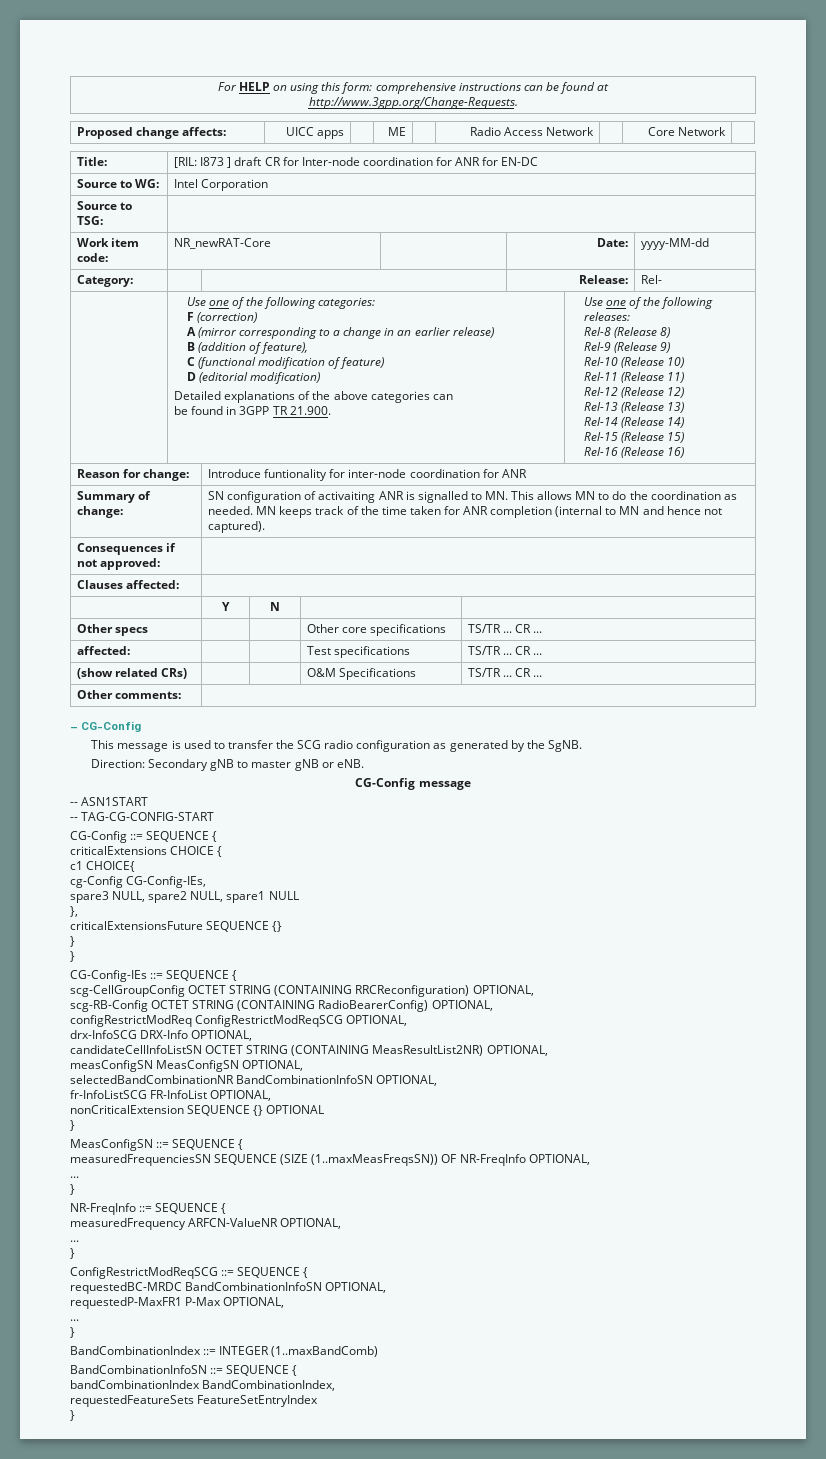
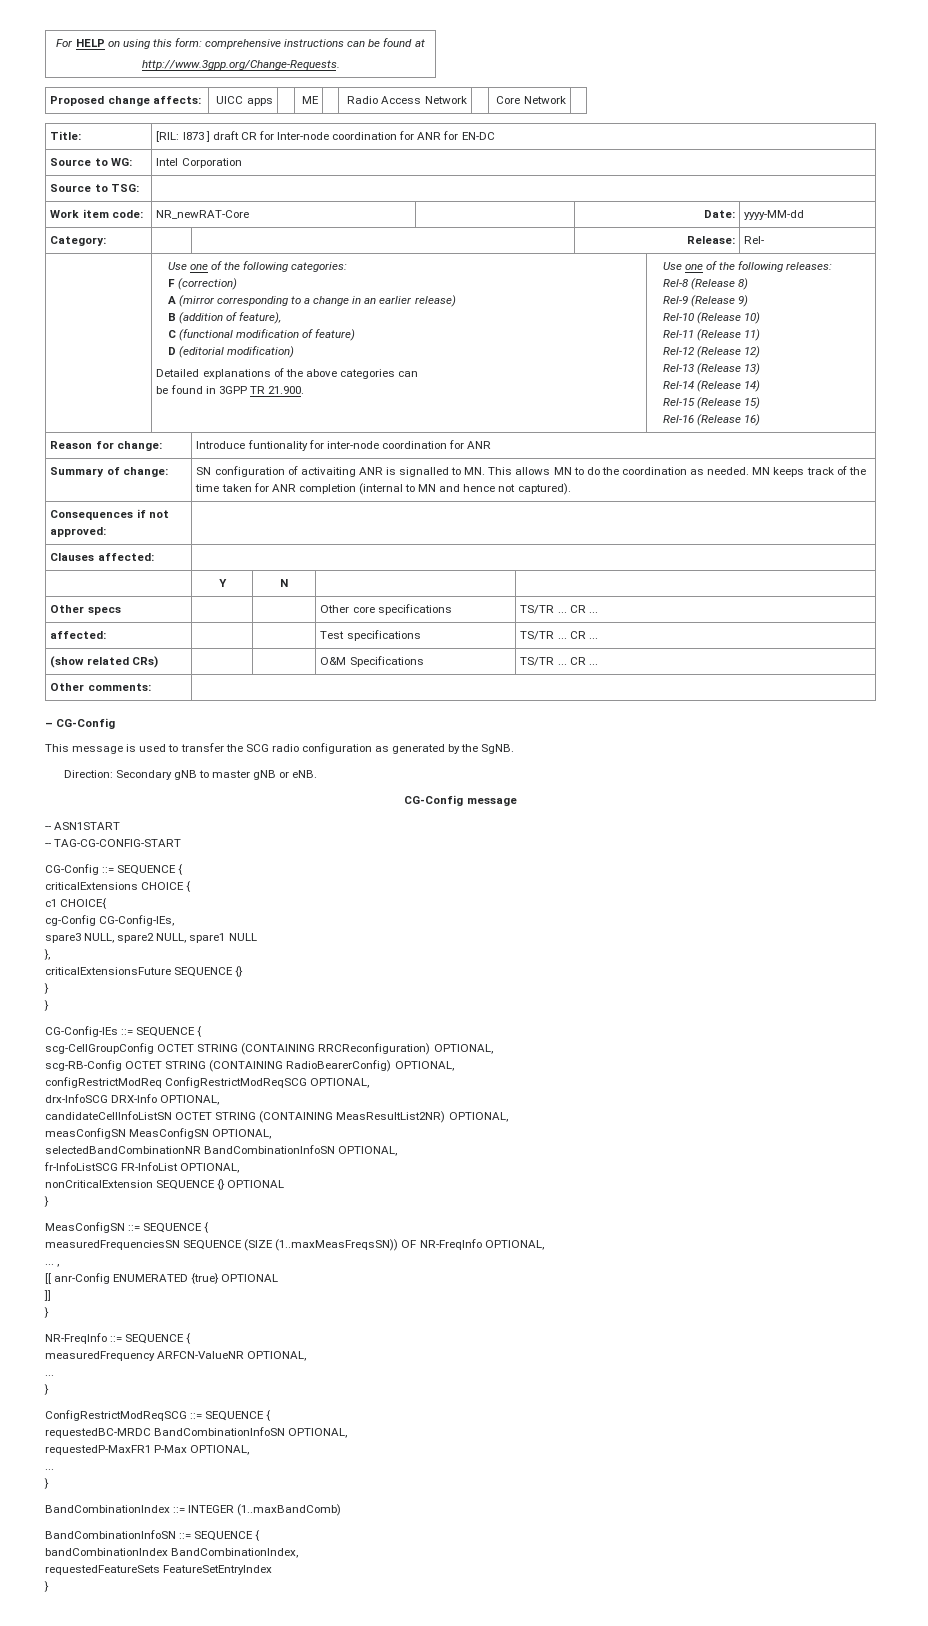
  measuredFrequenciesSN SEQUENCE (SIZE (1..maxMeasFreqsSN)) OF NR-FreqInfo OPTIONAL,
- ...
+ ... ,
+ [[ anr-Config ENUMERATED {true} OPTIONAL
+ ]]

